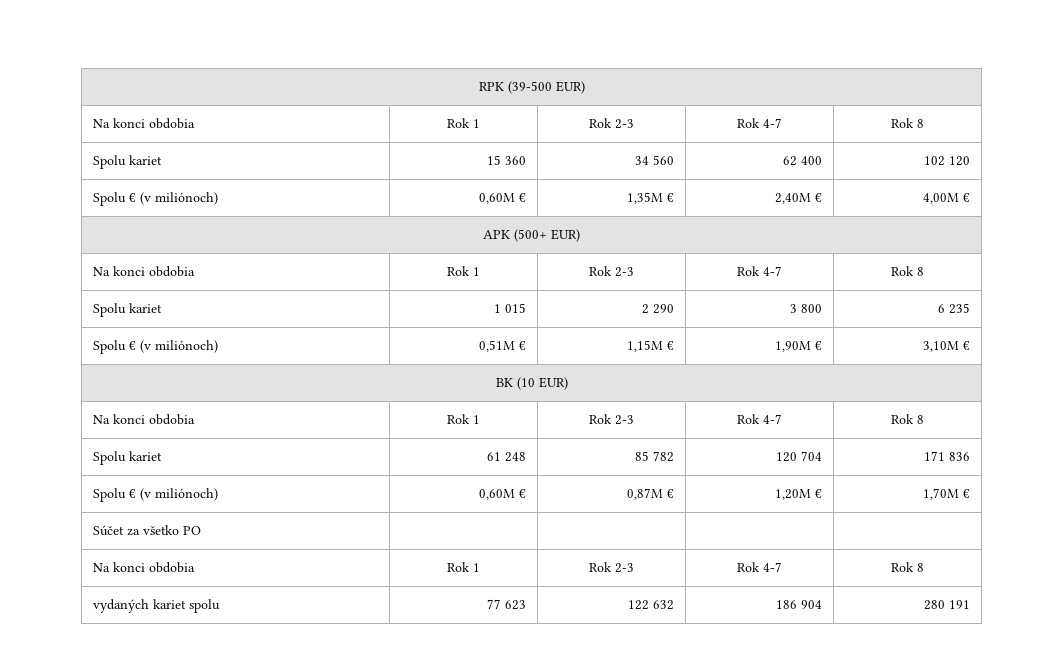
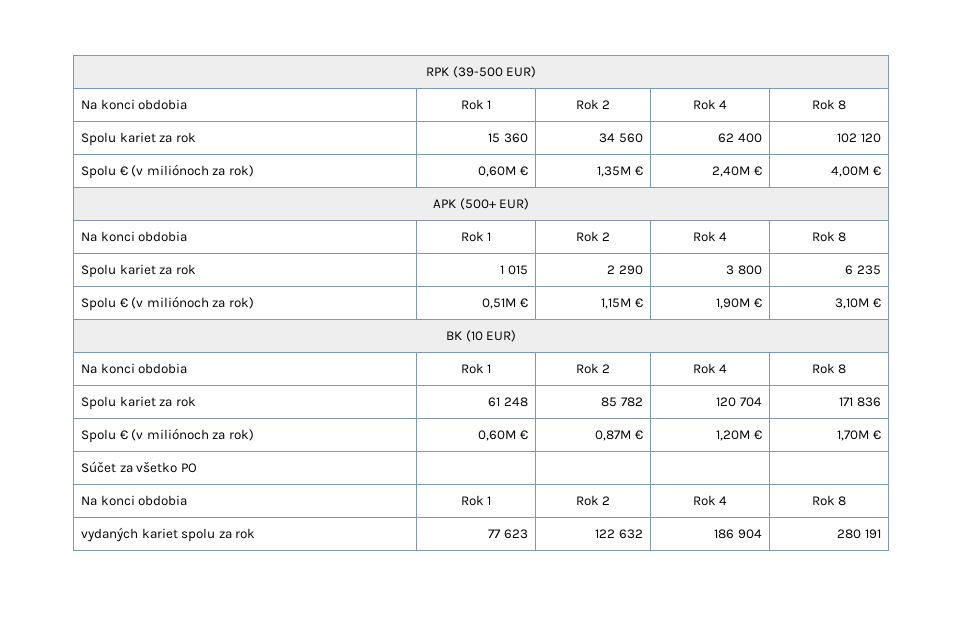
  RPK (39-500 EUR)
- Na konci obdobia | Rok 1 | Rok 2-3 | Rok 4-7 | Rok 8
- Spolu kariet | 15 360 | 34 560 | 62 400 | 102 120
+ Na konci obdobia | Rok 1 | Rok 2 | Rok 4 | Rok 8
+ Spolu kariet za rok | 15 360 | 34 560 | 62 400 | 102 120
- Spolu € (v miliónoch) | 0,60M € | 1,35M € | 2,40M € | 4,00M €
+ Spolu € (v miliónoch za rok) | 0,60M € | 1,35M € | 2,40M € | 4,00M €
  APK (500+ EUR)
- Na konci obdobia | Rok 1 | Rok 2-3 | Rok 4-7 | Rok 8
- Spolu kariet | 1 015 | 2 290 | 3 800 | 6 235
+ Na konci obdobia | Rok 1 | Rok 2 | Rok 4 | Rok 8
+ Spolu kariet za rok | 1 015 | 2 290 | 3 800 | 6 235
- Spolu € (v miliónoch) | 0,51M € | 1,15M € | 1,90M € | 3,10M €
+ Spolu € (v miliónoch za rok) | 0,51M € | 1,15M € | 1,90M € | 3,10M €
  BK (10 EUR)
- Na konci obdobia | Rok 1 | Rok 2-3 | Rok 4-7 | Rok 8
- Spolu kariet | 61 248 | 85 782 | 120 704 | 171 836
+ Na konci obdobia | Rok 1 | Rok 2 | Rok 4 | Rok 8
+ Spolu kariet za rok | 61 248 | 85 782 | 120 704 | 171 836
- Spolu € (v miliónoch) | 0,60M € | 0,87M € | 1,20M € | 1,70M €
+ Spolu € (v miliónoch za rok) | 0,60M € | 0,87M € | 1,20M € | 1,70M €
  Súčet za všetko PO | | | |
- Na konci obdobia | Rok 1 | Rok 2-3 | Rok 4-7 | Rok 8
+ Na konci obdobia | Rok 1 | Rok 2 | Rok 4 | Rok 8
- vydaných kariet spolu | 77 623 | 122 632 | 186 904 | 280 191
+ vydaných kariet spolu za rok | 77 623 | 122 632 | 186 904 | 280 191

